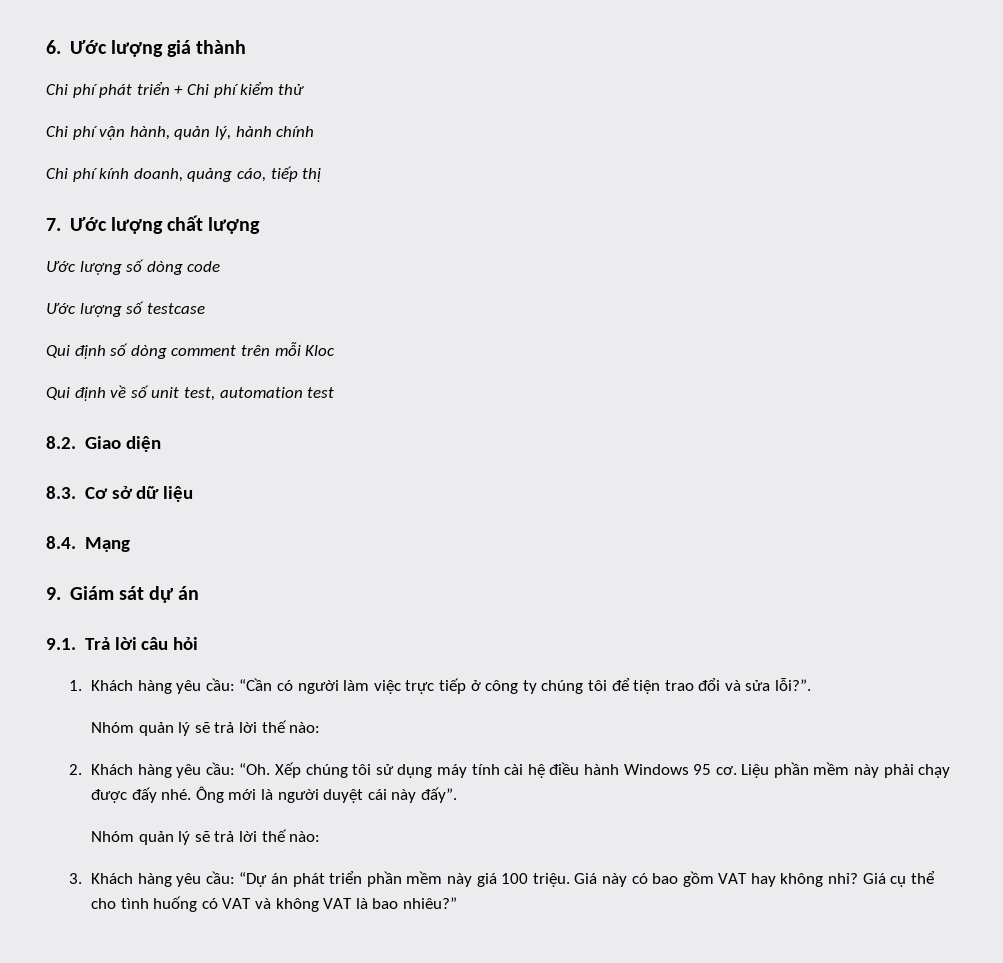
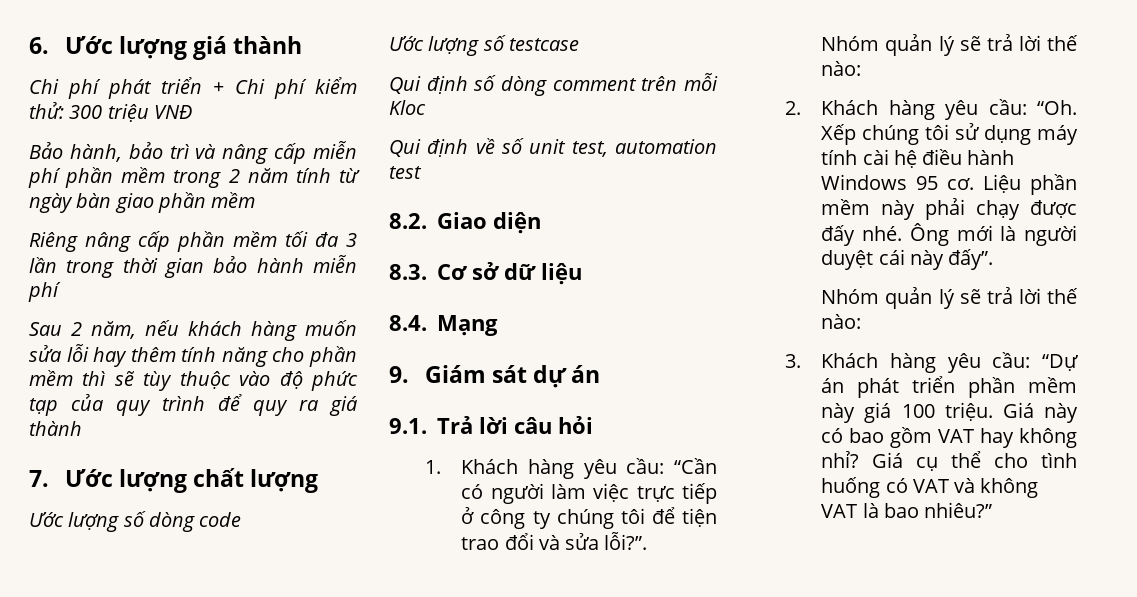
- Chi phí phát triển + Chi phí kiểm thử
- Chi phí vận hành, quản lý, hành chính
- Chi phí kính doanh, quảng cáo, tiếp thị
+ Chi phí phát triển + Chi phí kiểm thử: 300 triệu VNĐ
+ Bảo hành, bảo trì và nâng cấp miễn phí phần mềm trong 2 năm tính từ ngày bàn giao phần mềm
+ Riêng nâng cấp phần mềm tối đa 3 lần trong thời gian bảo hành miễn phí
+ Sau 2 năm, nếu khách hàng muốn sửa lỗi hay thêm tính năng cho phần mềm thì sẽ tùy thuộc vào độ phức tạp của quy trình để quy ra giá thành

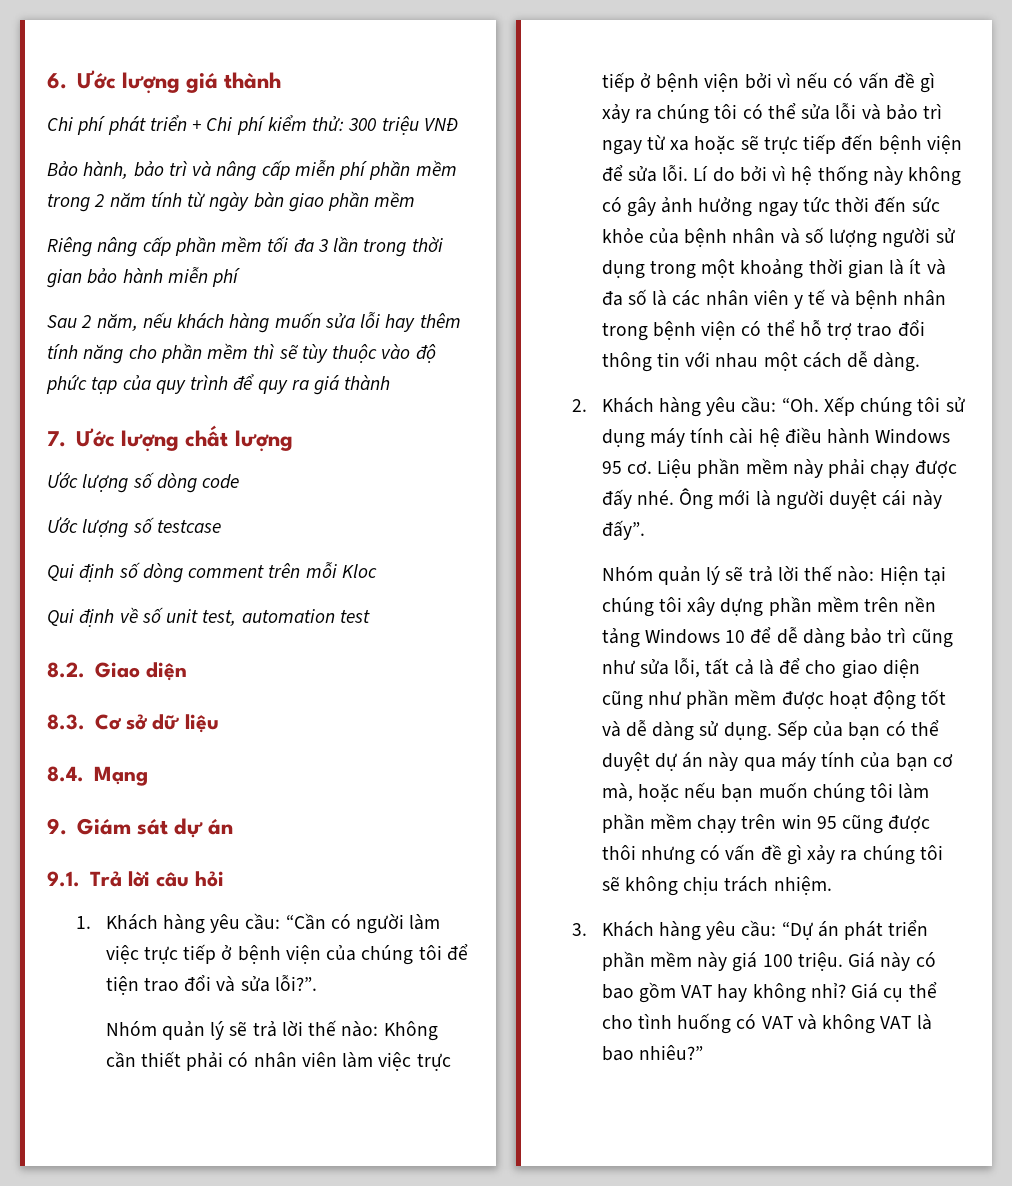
- 1. Khách hàng yêu cầu: “Cần có người làm việc trực tiếp ở công ty chúng tôi để tiện trao đổi và sửa lỗi?”.
- Nhóm quản lý sẽ trả lời thế nào:
+ 1. Khách hàng yêu cầu: “Cần có người làm việc trực tiếp ở bệnh viện của chúng tôi để tiện trao đổi và sửa lỗi?”.
+ Nhóm quản lý sẽ trả lời thế nào: Không cần thiết phải có nhân viên làm việc trực tiếp ở bệnh viện bởi vì nếu có vấn đề gì xảy ra chúng tôi có thể sửa lỗi và bảo trì ngay từ xa hoặc sẽ trực tiếp đến bệnh viện để sửa lỗi. Lí do bởi vì hệ thống này không có gây ảnh hưởng ngay tức thời đến sức khỏe của bệnh nhân và số lượng người sử dụng trong một khoảng thời gian là ít và đa số là các nhân viên y tế và bệnh nhân trong bệnh viện có thể hỗ trợ trao đổi thông tin với nhau một cách dễ dàng.
  Ông mới là người duyệt cái này đấy”.
- Nhóm quản lý sẽ trả lời thế nào:
+ Nhóm quản lý sẽ trả lời thế nào: Hiện tại chúng tôi xây dựng phần mềm trên nền tảng Windows 10 để dễ dàng bảo trì cũng như sửa lỗi, tất cả là để cho giao diện cũng như phần mềm được hoạt động tốt và dễ dàng sử dụng. Sếp của bạn có thể duyệt dự án này qua máy tính của bạn cơ mà, hoặc nếu bạn muốn chúng tôi làm phần mềm chạy trên win 95 cũng được thôi nhưng có vấn đề gì xảy ra chúng tôi sẽ không chịu trách nhiệm.

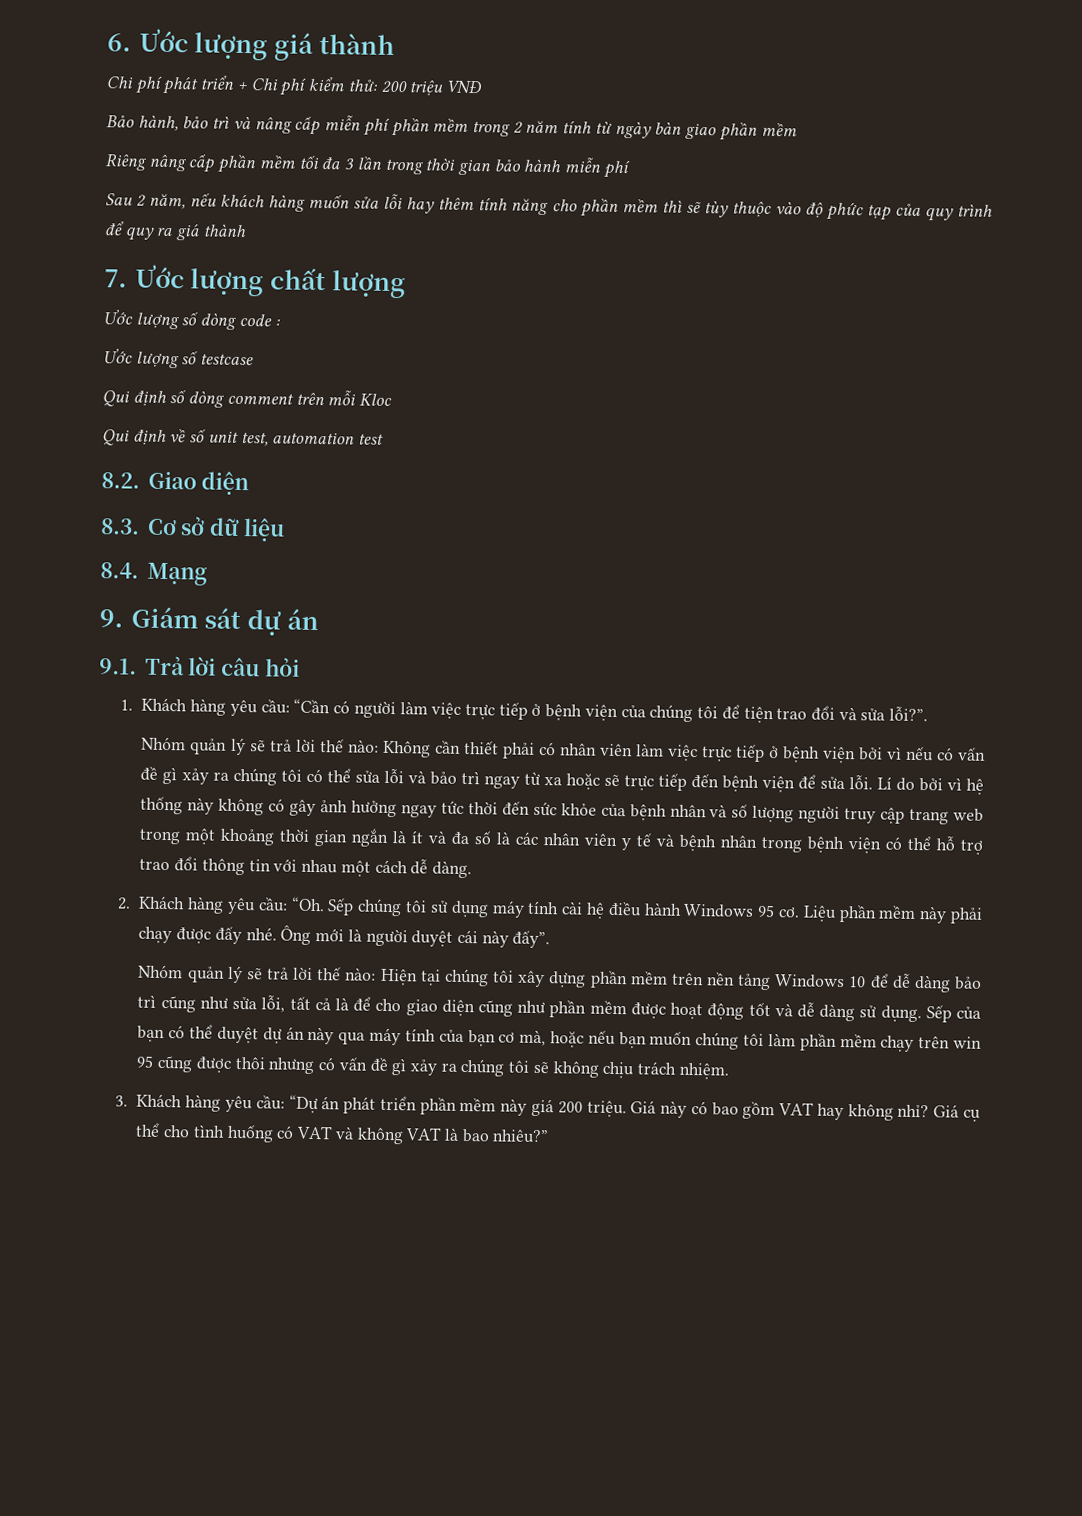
- Chi phí phát triển + Chi phí kiểm thử: 300 triệu VNĐ
+ Chi phí phát triển + Chi phí kiểm thử: 200 triệu VNĐ
- Ước lượng số dòng code
+ Ước lượng số dòng code :
- Lí do bởi vì hệ thống này không có gây ảnh hưởng ngay tức thời đến sức khỏe của bệnh nhân và số lượng người sử dụng trong một khoảng thời gian là ít và đa số là các nhân viên y tế và bệnh nhân trong bệnh viện có thể hỗ trợ trao đổi thông tin với nhau một cách dễ dàng.
+ Lí do bởi vì hệ thống này không có gây ảnh hưởng ngay tức thời đến sức khỏe của bệnh nhân và số lượng người truy cập trang web trong một khoảng thời gian ngắn là ít và đa số là các nhân viên y tế và bệnh nhân trong bệnh viện có thể hỗ trợ trao đổi thông tin với nhau một cách dễ dàng.
- 2. Khách hàng yêu cầu: “Oh. Xếp chúng tôi sử dụng máy tính cài hệ điều hành Windows 95 cơ.
+ 2. Khách hàng yêu cầu: “Oh. Sếp chúng tôi sử dụng máy tính cài hệ điều hành Windows 95 cơ.
- 3. Khách hàng yêu cầu: “Dự án phát triển phần mềm này giá 100 triệu.
+ 3. Khách hàng yêu cầu: “Dự án phát triển phần mềm này giá 200 triệu.

